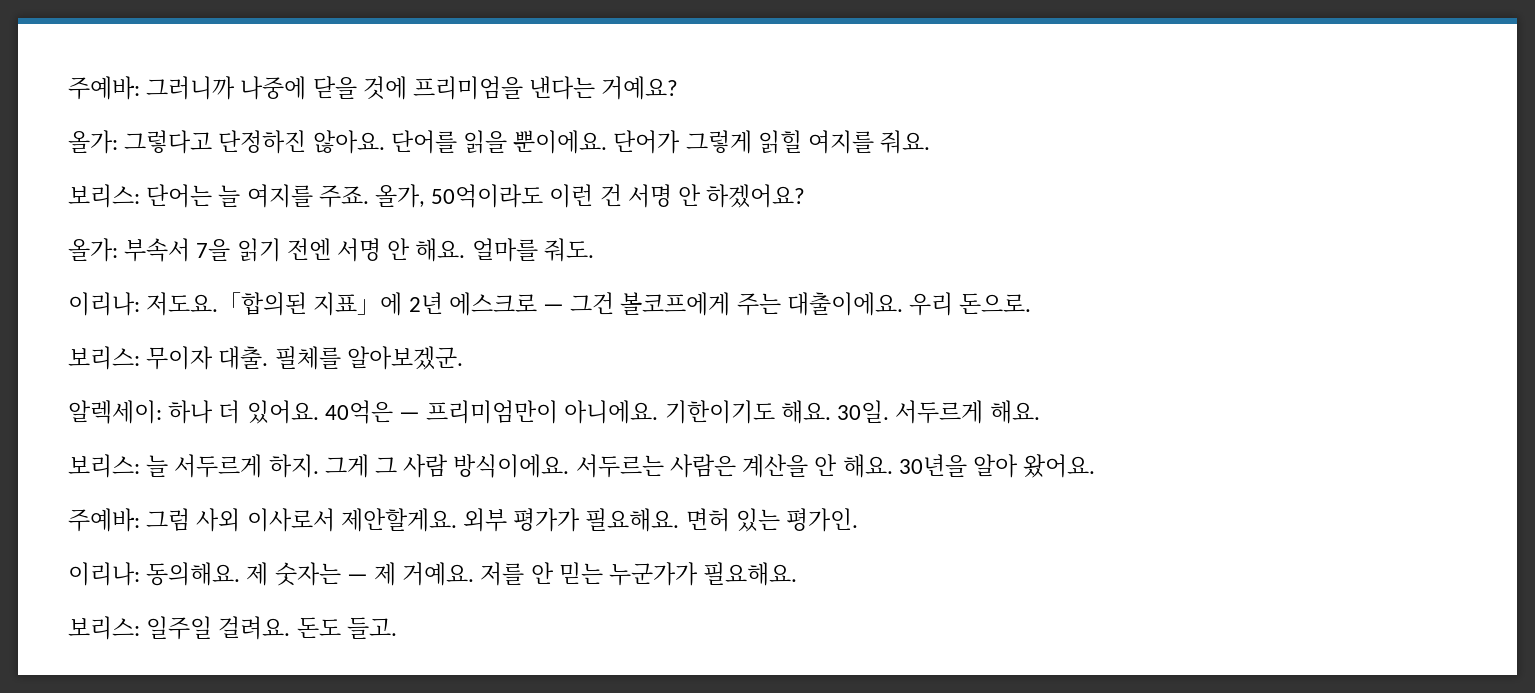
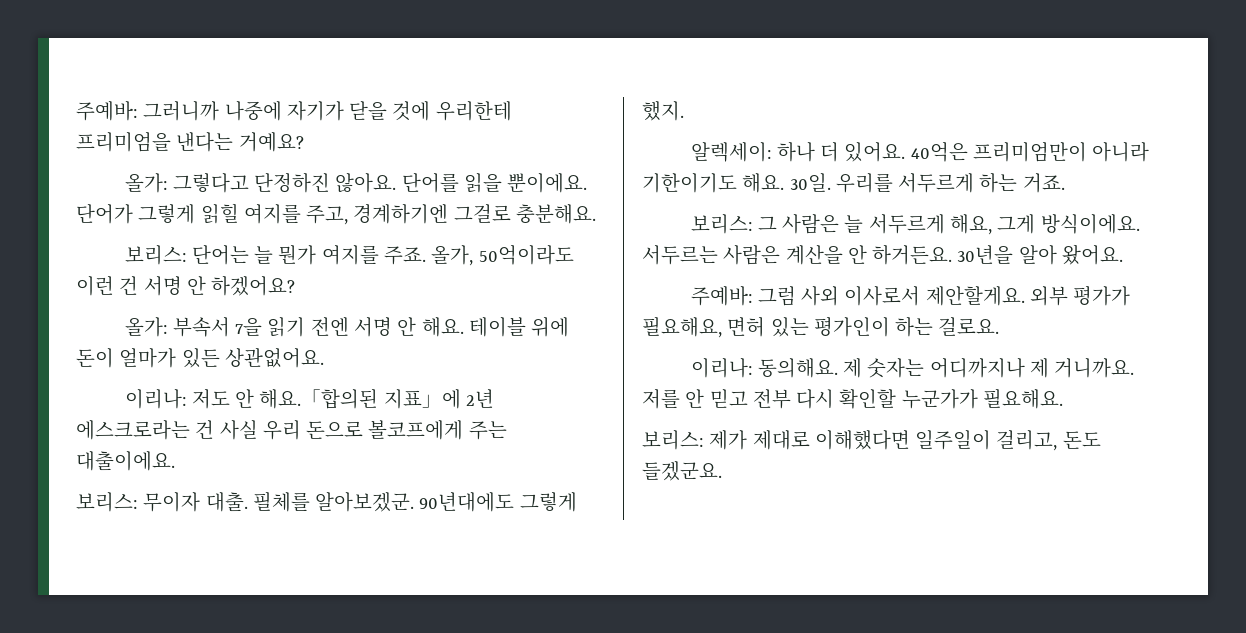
- 주예바: 그러니까 나중에 닫을 것에 프리미엄을 낸다는 거예요?
+ 주예바: 그러니까 나중에 자기가 닫을 것에 우리한테 프리미엄을 낸다는 거예요?
- 단어가 그렇게 읽힐 여지를 줘요.
+ 단어가 그렇게 읽힐 여지를 주고, 경계하기엔 그걸로 충분해요.
- 보리스: 단어는 늘 여지를 주죠.
+ 보리스: 단어는 늘 뭔가 여지를 주죠.
- 얼마를 줘도.
- 이리나: 저도요.
+ 테이블 위에 돈이 얼마가 있든 상관없어요.
+ 이리나: 저도 안 해요.
- 「합의된 지표」에 2년 에스크로 — 그건 볼코프에게 주는 대출이에요. 우리 돈으로.
+ 「합의된 지표」에 2년 에스크로라는 건 사실 우리 돈으로 볼코프에게 주는 대출이에요.
+ 90년대에도 그렇게 했지.
- 40억은 — 프리미엄만이 아니에요. 기한이기도 해요. 30일. 서두르게 해요.
- 보리스: 늘 서두르게 하지. 그게 그 사람 방식이에요.
+ 40억은 프리미엄만이 아니라 기한이기도 해요. 30일. 우리를 서두르게 하는 거죠.
+ 보리스: 그 사람은 늘 서두르게 해요, 그게 방식이에요.
- 서두르는 사람은 계산을 안 해요.
+ 서두르는 사람은 계산을 안 하거든요.
- 외부 평가가 필요해요. 면허 있는 평가인.
+ 외부 평가가 필요해요, 면허 있는 평가인이 하는 걸로요.
- 제 숫자는 — 제 거예요. 저를 안 믿는 누군가가 필요해요.
- 보리스: 일주일 걸려요. 돈도 들고.
+ 제 숫자는 어디까지나 제 거니까요. 저를 안 믿고 전부 다시 확인할 누군가가 필요해요.
+ 보리스: 제가 제대로 이해했다면 일주일이 걸리고, 돈도 들겠군요.

